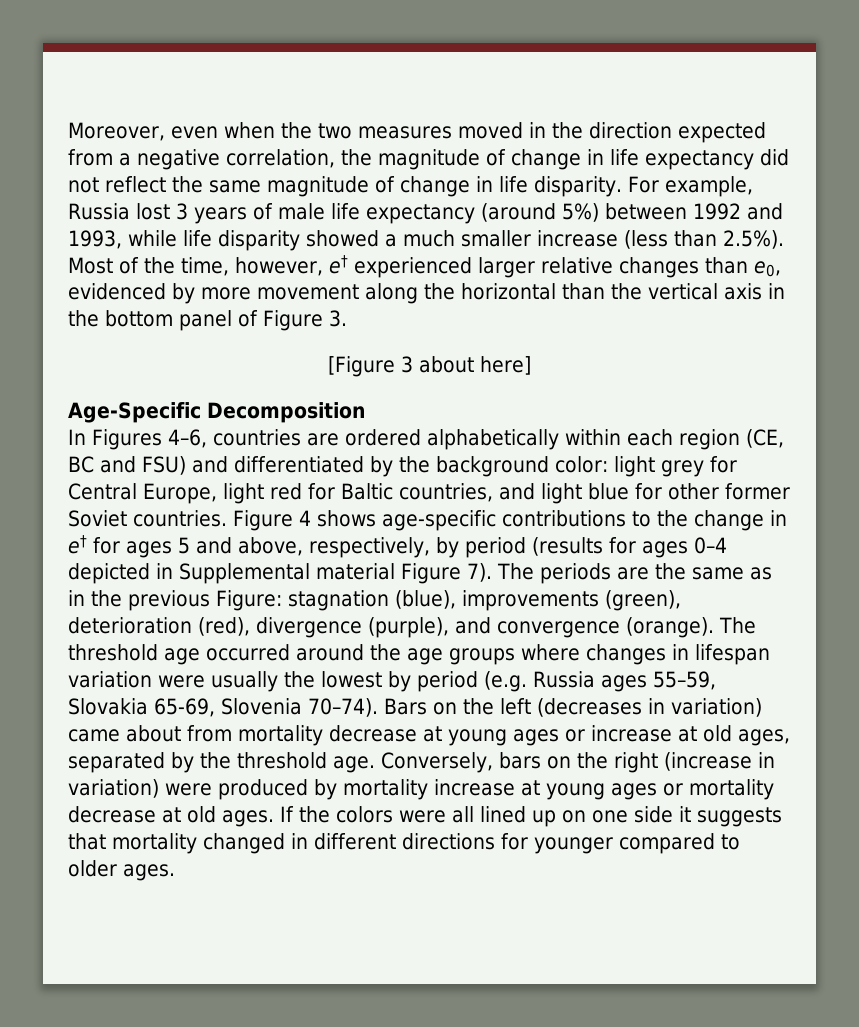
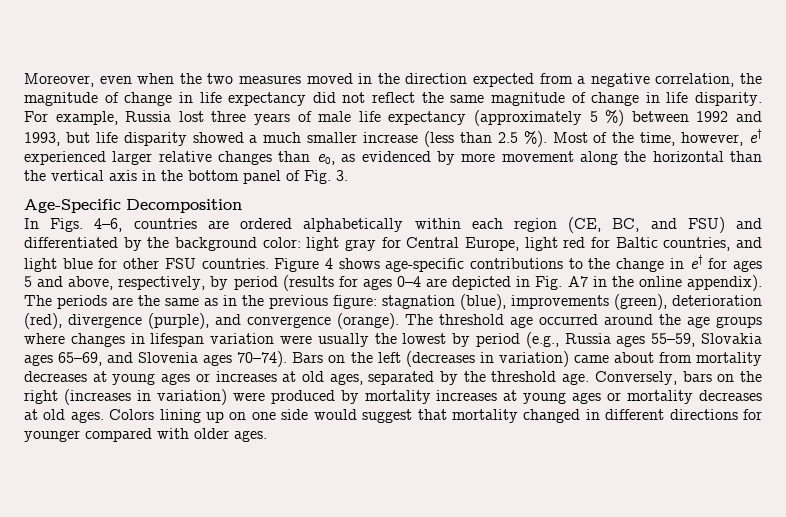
- For example, Russia lost 3 years of male life expectancy (around 5%) between 1992 and 1993, while life disparity showed a much smaller increase (less than 2.5%). Most of the time, however, e† experienced larger relative changes than e0, evidenced by more movement along the horizontal than the vertical axis in the bottom panel of Figure 3.
+ For example, Russia lost three years of male life expectancy (approximately 5 %) between 1992 and 1993, but life disparity showed a much smaller increase (less than 2.5 %). Most of the time, however, e† experienced larger relative changes than e0, as evidenced by more movement along the horizontal than the vertical axis in the bottom panel of Fig. 3.
- [Figure 3 about here]
- In Figures 4–6, countries are ordered alphabetically within each region (CE, BC and FSU) and differentiated by the background color: light grey for Central Europe, light red for Baltic countries, and light blue for other former Soviet countries.
+ In Figs. 4–6, countries are ordered alphabetically within each region (CE, BC, and FSU) and differentiated by the background color: light gray for Central Europe, light red for Baltic countries, and light blue for other FSU countries.
- Figure 4 shows age-specific contributions to the change in e† for ages 5 and above, respectively, by period (results for ages 0–4 depicted in Supplemental material Figure 7).
+ Figure 4 shows age-specific contributions to the change in e† for ages 5 and above, respectively, by period (results for ages 0–4 are depicted in Fig. A7 in the online appendix).
- The periods are the same as in the previous Figure: stagnation (blue), improvements (green), deterioration (red), divergence (purple), and convergence (orange).
+ The periods are the same as in the previous figure: stagnation (blue), improvements (green), deterioration (red), divergence (purple), and convergence (orange).
- The threshold age occurred around the age groups where changes in lifespan variation were usually the lowest by period (e.g. Russia ages 55–59, Slovakia 65-69, Slovenia 70–74).
+ The threshold age occurred around the age groups where changes in lifespan variation were usually the lowest by period (e.g., Russia ages 55–59, Slovakia ages 65–69, and Slovenia ages 70–74).
- Bars on the left (decreases in variation) came about from mortality decrease at young ages or increase at old ages, separated by the threshold age.
+ Bars on the left (decreases in variation) came about from mortality decreases at young ages or increases at old ages, separated by the threshold age.
- Conversely, bars on the right (increase in variation) were produced by mortality increase at young ages or mortality decrease at old ages.
+ Conversely, bars on the right (increases in variation) were produced by mortality increases at young ages or mortality decreases at old ages.
- If the colors were all lined up on one side it suggests that mortality changed in different directions for younger compared to older ages.
+ Colors lining up on one side would suggest that mortality changed in different directions for younger compared with older ages.

